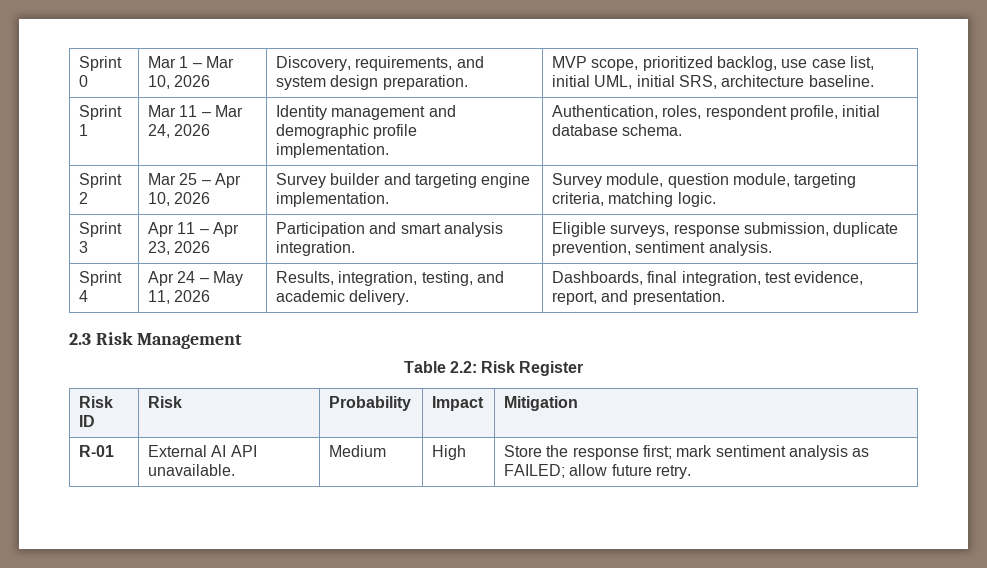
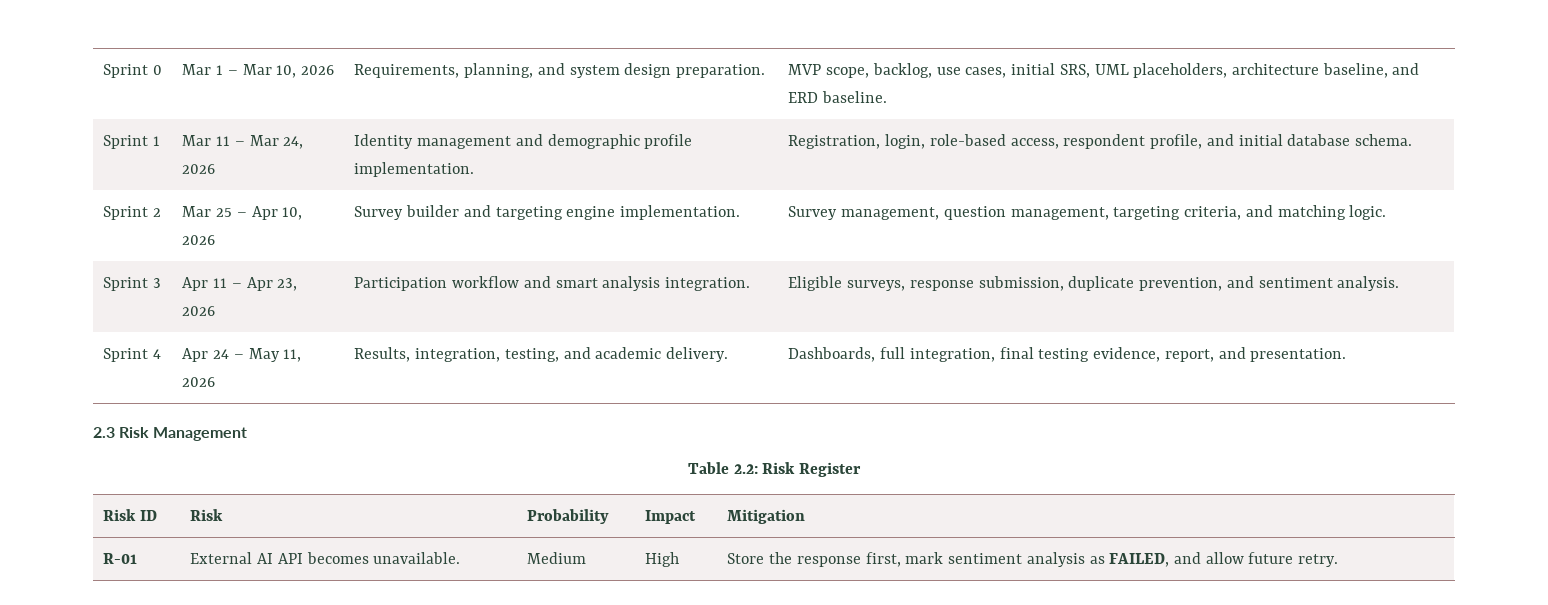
- Sprint 0 | Mar 1 – Mar 10, 2026 | Discovery, requirements, and system design preparation. | MVP scope, prioritized backlog, use case list, initial UML, initial SRS, architecture baseline.
+ Sprint 0 | Mar 1 – Mar 10, 2026 | Requirements, planning, and system design preparation. | MVP scope, backlog, use cases, initial SRS, UML placeholders, architecture baseline, and ERD baseline.
- Sprint 1 | Mar 11 – Mar 24, 2026 | Identity management and demographic profile implementation. | Authentication, roles, respondent profile, initial database schema.
+ Sprint 1 | Mar 11 – Mar 24, 2026 | Identity management and demographic profile implementation. | Registration, login, role-based access, respondent profile, and initial database schema.
- Sprint 2 | Mar 25 – Apr 10, 2026 | Survey builder and targeting engine implementation. | Survey module, question module, targeting criteria, matching logic.
+ Sprint 2 | Mar 25 – Apr 10, 2026 | Survey builder and targeting engine implementation. | Survey management, question management, targeting criteria, and matching logic.
- Sprint 3 | Apr 11 – Apr 23, 2026 | Participation and smart analysis integration. | Eligible surveys, response submission, duplicate prevention, sentiment analysis.
+ Sprint 3 | Apr 11 – Apr 23, 2026 | Participation workflow and smart analysis integration. | Eligible surveys, response submission, duplicate prevention, and sentiment analysis.
- Sprint 4 | Apr 24 – May 11, 2026 | Results, integration, testing, and academic delivery. | Dashboards, final integration, test evidence, report, and presentation.
+ Sprint 4 | Apr 24 – May 11, 2026 | Results, integration, testing, and academic delivery. | Dashboards, full integration, final testing evidence, report, and presentation.
- R-01 | External AI API unavailable. | Medium | High | Store the response first; mark sentiment analysis as FAILED; allow future retry.
+ R-01 | External AI API becomes unavailable. | Medium | High | Store the response first, mark sentiment analysis as FAILED, and allow future retry.

